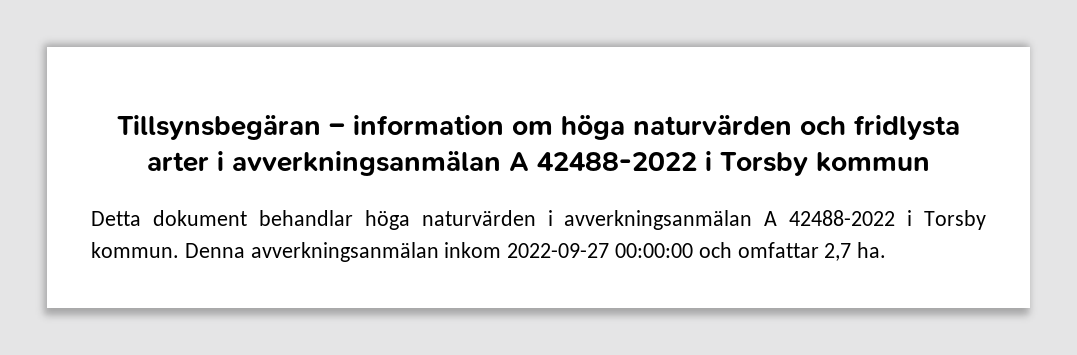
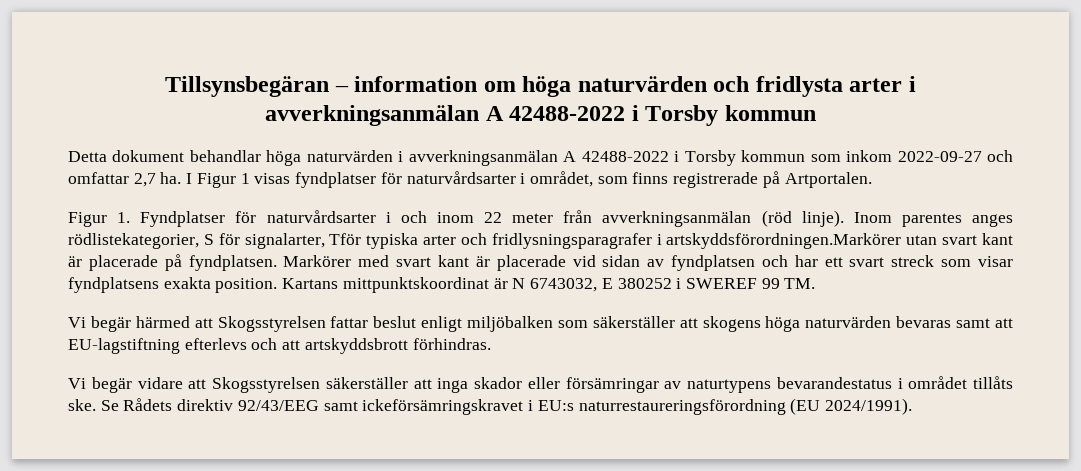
- Detta dokument behandlar höga naturvärden i avverkningsanmälan A 42488-2022 i Torsby kommun. Denna avverkningsanmälan inkom 2022-09-27 00:00:00 och omfattar 2,7 ha.
+ Detta dokument behandlar höga naturvärden i avverkningsanmälan A 42488-2022 i Torsby kommun som inkom 2022-09-27 och omfattar 2,7 ha.
+ I Figur 1 visas fyndplatser för naturvårdsarter i området, som finns registrerade på Artportalen.
+ Figur 1. Fyndplatser för naturvårdsarter i och inom 22 meter från avverkningsanmälan (röd linje). Inom parentes anges rödlistekategorier, S för signalarter, Tför typiska arter och fridlysningsparagrafer i artskyddsförordningen.Markörer utan svart kant är placerade på fyndplatsen. Markörer med svart kant är placerade vid sidan av fyndplatsen och har ett svart streck som visar fyndplatsens exakta position. Kartans mittpunktskoordinat är N 6743032, E 380252 i SWEREF 99 TM.
+ Vi begär härmed att Skogsstyrelsen fattar beslut enligt miljöbalken som säkerställer att skogens höga naturvärden bevaras samt att EU-lagstiftning efterlevs och att artskyddsbrott förhindras.
+ Vi begär vidare att Skogsstyrelsen säkerställer att inga skador eller försämringar av naturtypens bevarandestatus i området tillåts ske. Se Rådets direktiv 92/43/EEG samt ickeförsämringskravet i EU:s naturrestaureringsförordning (EU 2024/1991).

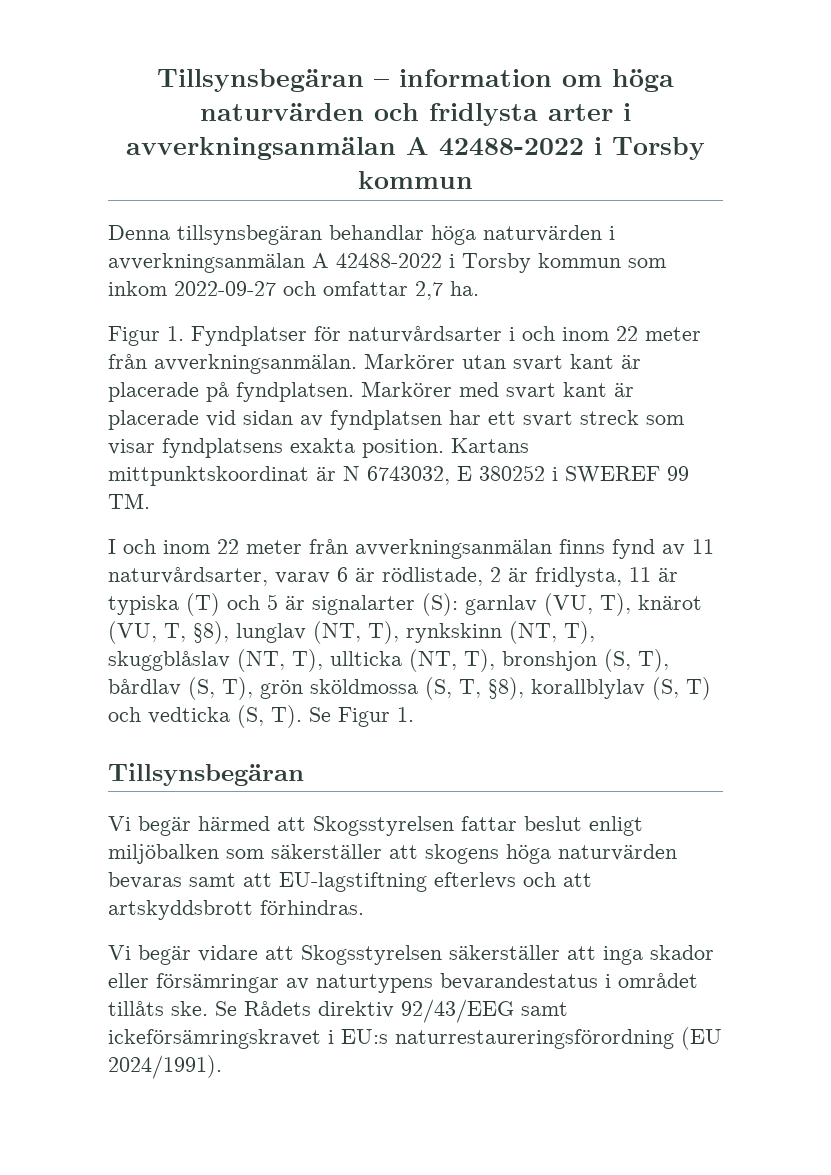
- Detta dokument behandlar höga naturvärden i avverkningsanmälan A 42488-2022 i Torsby kommun som inkom 2022-09-27 och omfattar 2,7 ha. I Figur 1 visas fyndplatser för naturvårdsarter i området, som finns registrerade på Artportalen.
+ Denna tillsynsbegäran behandlar höga naturvärden i avverkningsanmälan A 42488-2022 i Torsby kommun som inkom 2022-09-27 och omfattar 2,7 ha.
- Figur 1. Fyndplatser för naturvårdsarter i och inom 22 meter från avverkningsanmälan (röd linje). Inom parentes anges rödlistekategorier, S för signalarter, Tför typiska arter och fridlysningsparagrafer i artskyddsförordningen.Markörer utan svart kant är placerade på fyndplatsen.
+ Figur 1. Fyndplatser för naturvårdsarter i och inom 22 meter från avverkningsanmälan. Markörer utan svart kant är placerade på fyndplatsen.
- Markörer med svart kant är placerade vid sidan av fyndplatsen och har ett svart streck som visar fyndplatsens exakta position.
+ Markörer med svart kant är placerade vid sidan av fyndplatsen har ett svart streck som visar fyndplatsens exakta position.
+ I och inom 22 meter från avverkningsanmälan finns fynd av 11 naturvårdsarter, varav 6 är rödlistade, 2 är fridlysta, 11 är typiska (T) och 5 är signalarter (S): garnlav (VU, T), knärot (VU, T, §8), lunglav (NT, T), rynkskinn (NT, T), skuggblåslav (NT, T), ullticka (NT, T), bronshjon (S, T), bårdlav (S, T), grön sköldmossa (S, T, §8), korallblylav (S, T) och vedticka (S, T). Se Figur 1.
+ Tillsynsbegäran

